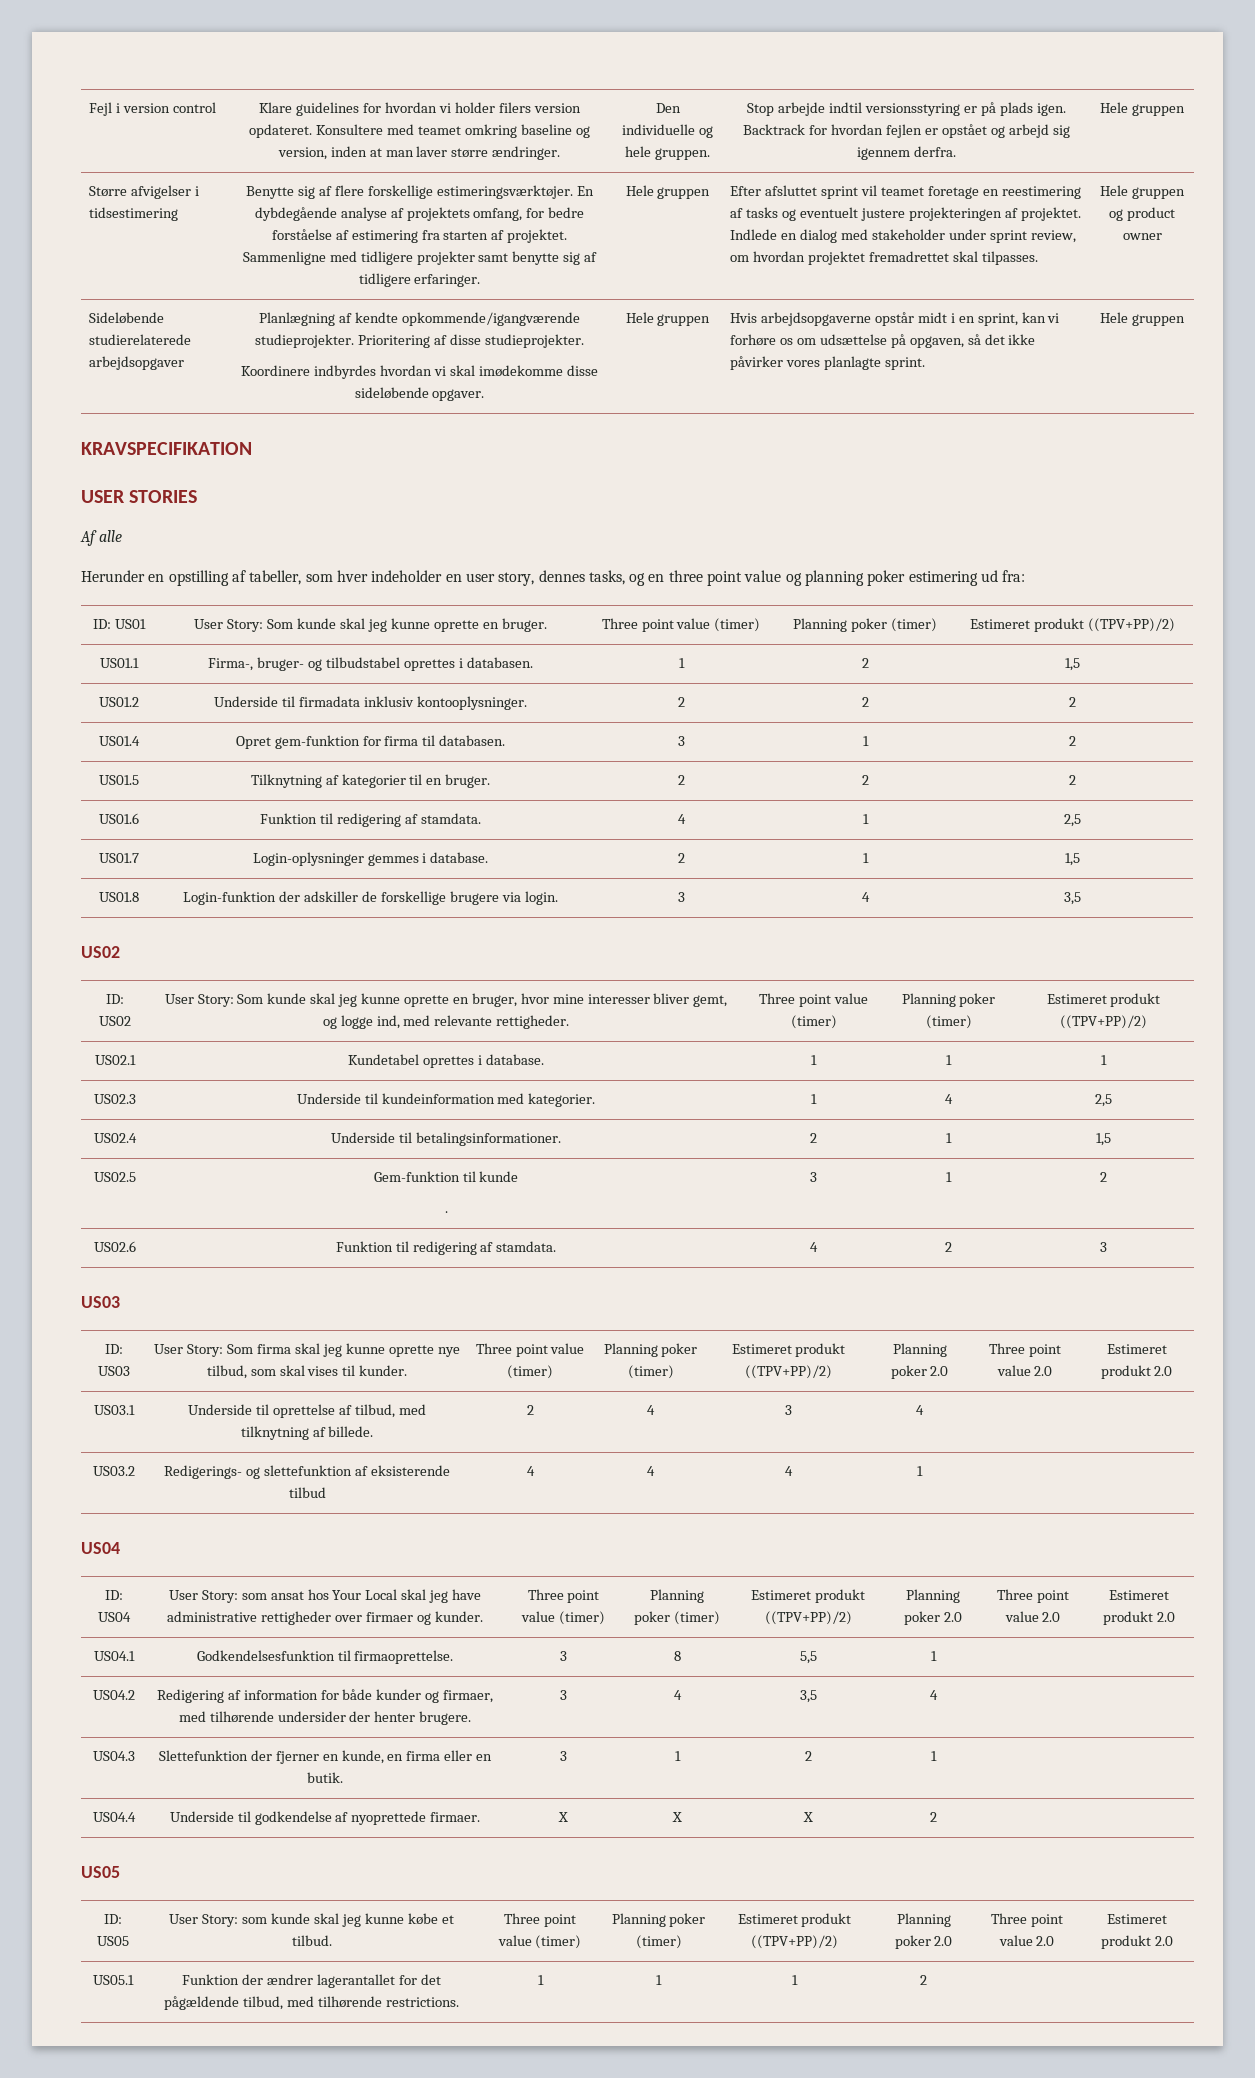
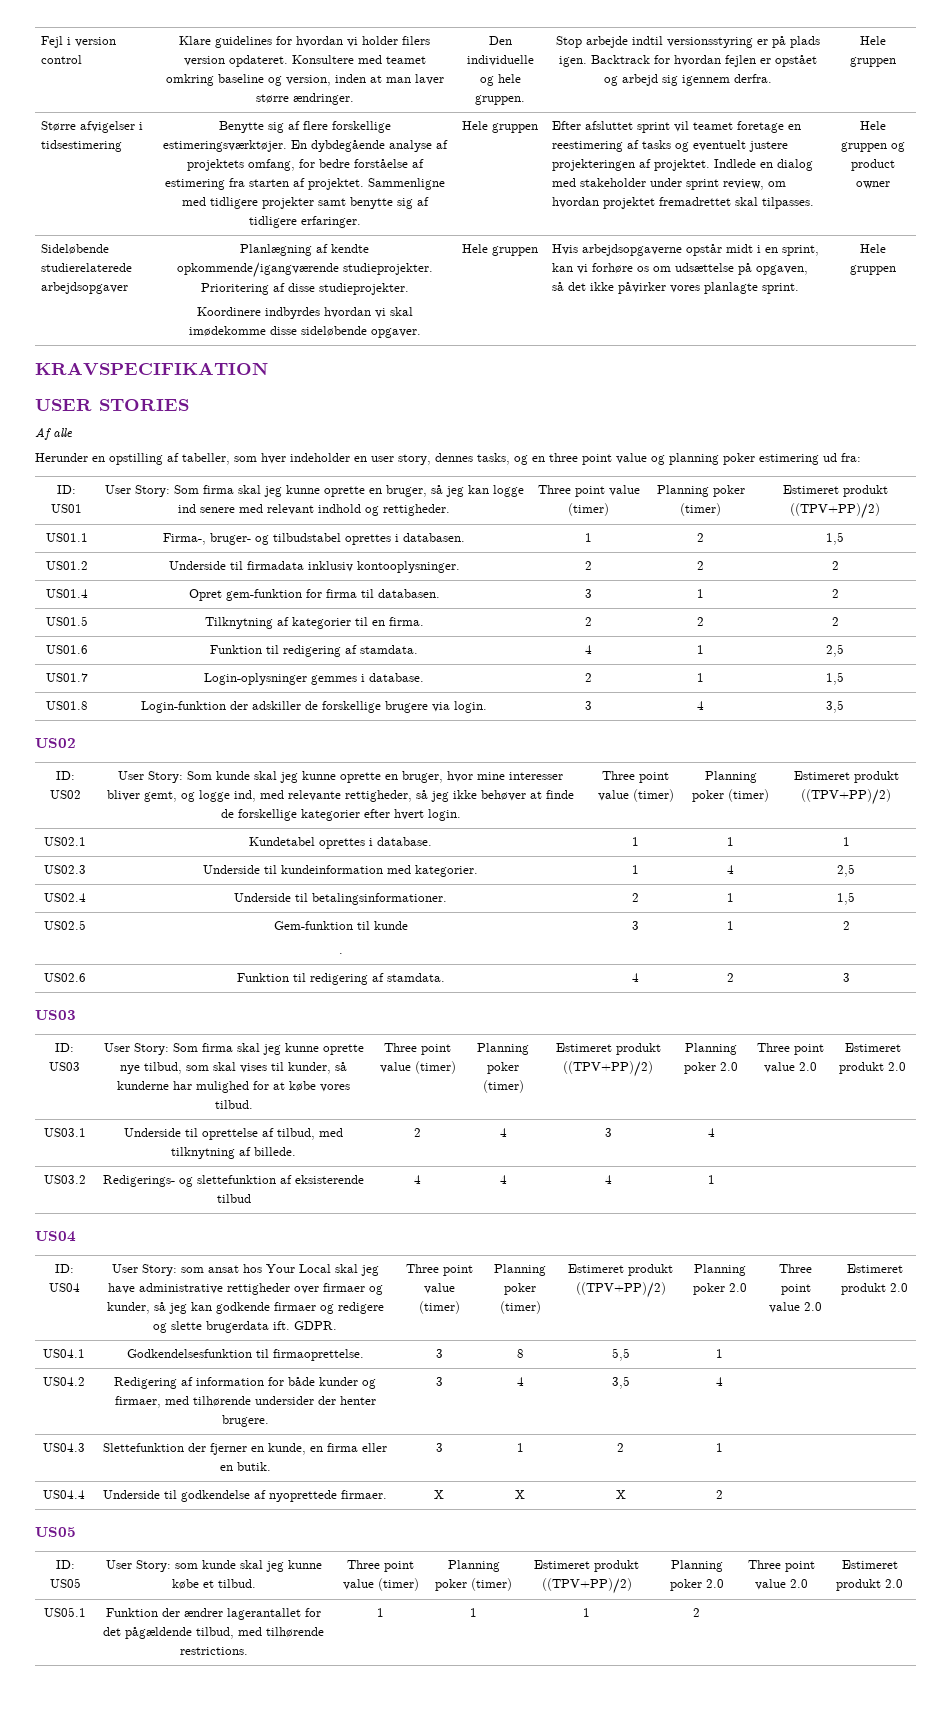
- ID: US01 | User Story: Som kunde skal jeg kunne oprette en bruger. | Three point value (timer) | Planning poker (timer) | Estimeret produkt ((TPV+PP)/2)
+ ID: US01 | User Story: Som firma skal jeg kunne oprette en bruger, så jeg kan logge ind senere med relevant indhold og rettigheder. | Three point value (timer) | Planning poker (timer) | Estimeret produkt ((TPV+PP)/2)
- US01.5 | Tilknytning af kategorier til en bruger. | 2 | 2 | 2
+ US01.5 | Tilknytning af kategorier til en firma. | 2 | 2 | 2
- User Story: Som kunde skal jeg kunne oprette en bruger, hvor mine interesser bliver gemt, og logge ind, med relevante rettigheder.
+ User Story: Som kunde skal jeg kunne oprette en bruger, hvor mine interesser bliver gemt, og logge ind, med relevante rettigheder, så jeg ikke behøver at finde de forskellige kategorier efter hvert login.
- User Story: Som firma skal jeg kunne oprette nye tilbud, som skal vises til kunder.
+ User Story: Som firma skal jeg kunne oprette nye tilbud, som skal vises til kunder, så kunderne har mulighed for at købe vores tilbud.
- User Story: som ansat hos Your Local skal jeg have administrative rettigheder over firmaer og kunder.
+ User Story: som ansat hos Your Local skal jeg have administrative rettigheder over firmaer og kunder, så jeg kan godkende firmaer og redigere og slette brugerdata ift. GDPR.

